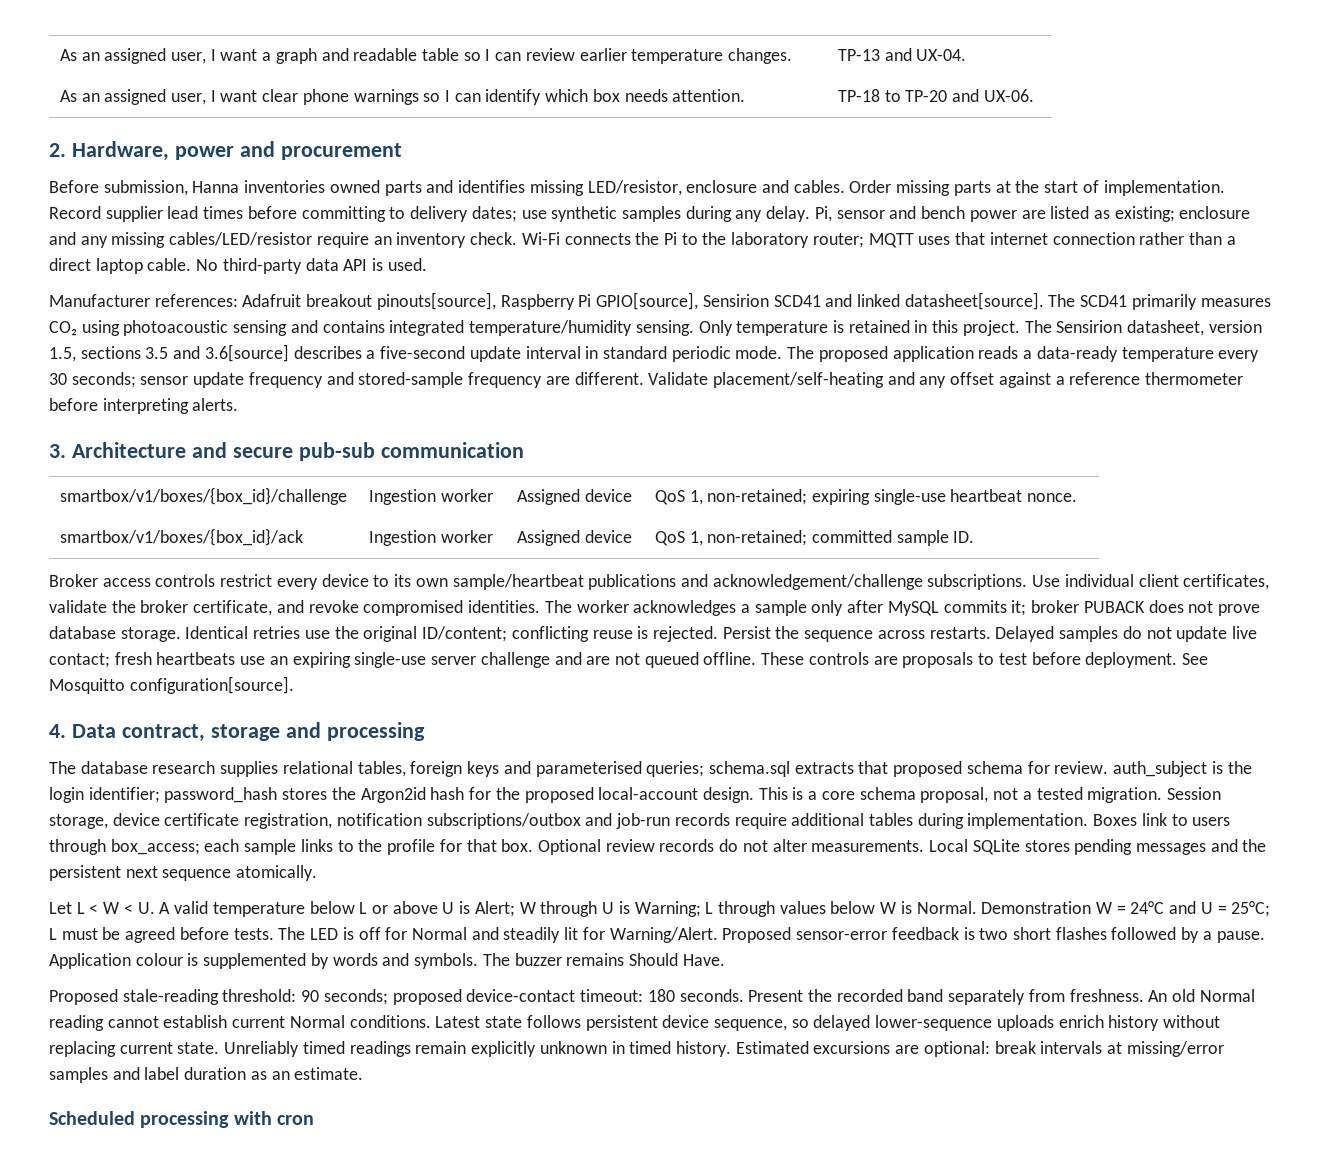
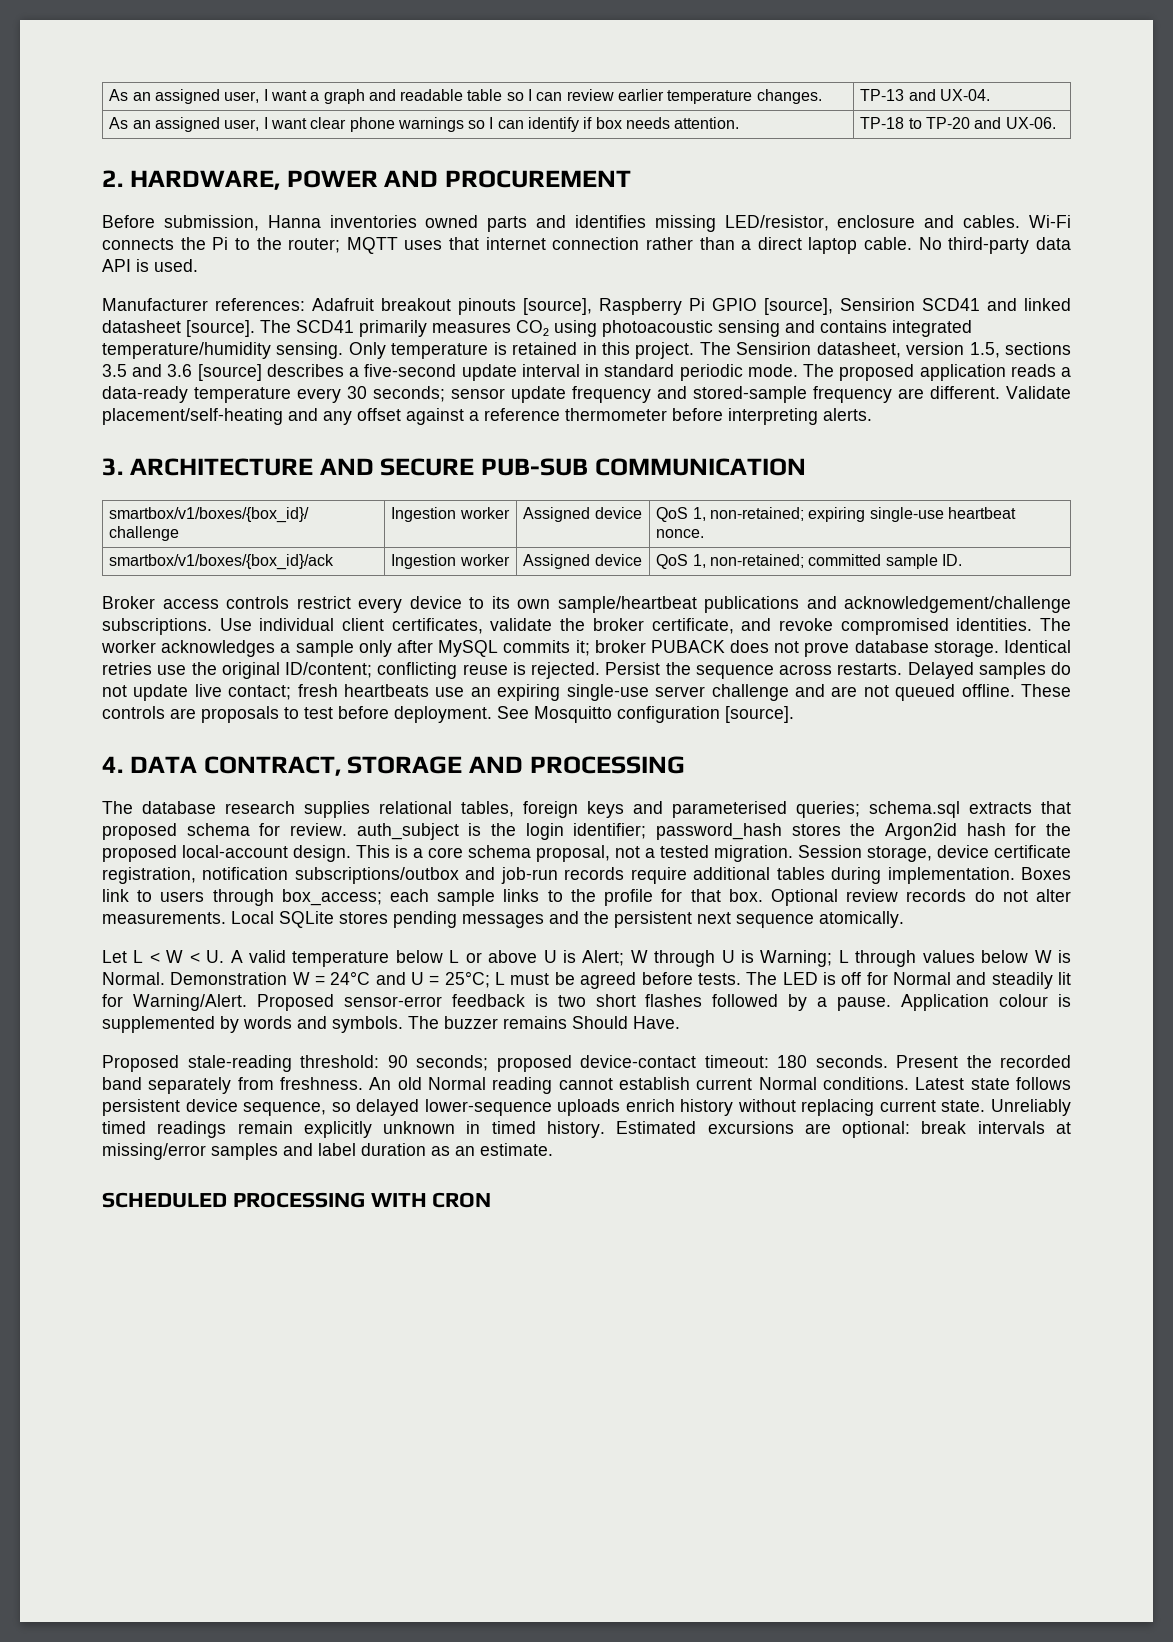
- As an assigned user, I want clear phone warnings so I can identify which box needs attention. | TP-18 to TP-20 and UX-06.
+ As an assigned user, I want clear phone warnings so I can identify if box needs attention. | TP-18 to TP-20 and UX-06.
- 2. Hardware, power and procurement
+ 2. HARDWARE, POWER AND PROCUREMENT
- Order missing parts at the start of implementation. Record supplier lead times before committing to delivery dates; use synthetic samples during any delay. Pi, sensor and bench power are listed as existing; enclosure and any missing cables/LED/resistor require an inventory check.
- Wi-Fi connects the Pi to the laboratory router; MQTT uses that internet connection rather than a direct laptop cable.
+ Wi-Fi connects the Pi to the router; MQTT uses that internet connection rather than a direct laptop cable.
- Manufacturer references: Adafruit breakout pinouts[source], Raspberry Pi GPIO[source], Sensirion SCD41 and linked datasheet[source].
+ Manufacturer references: Adafruit breakout pinouts [source], Raspberry Pi GPIO [source], Sensirion SCD41 and linked datasheet [source].
- The Sensirion datasheet, version 1.5, sections 3.5 and 3.6[source] describes a five-second update interval in standard periodic mode.
+ The Sensirion datasheet, version 1.5, sections 3.5 and 3.6 [source] describes a five-second update interval in standard periodic mode.
- 3. Architecture and secure pub-sub communication
+ 3. ARCHITECTURE AND SECURE PUB-SUB COMMUNICATION
- See Mosquitto configuration[source].
+ See Mosquitto configuration [source].
- 4. Data contract, storage and processing
+ 4. DATA CONTRACT, STORAGE AND PROCESSING
- Scheduled processing with cron
+ SCHEDULED PROCESSING WITH CRON

